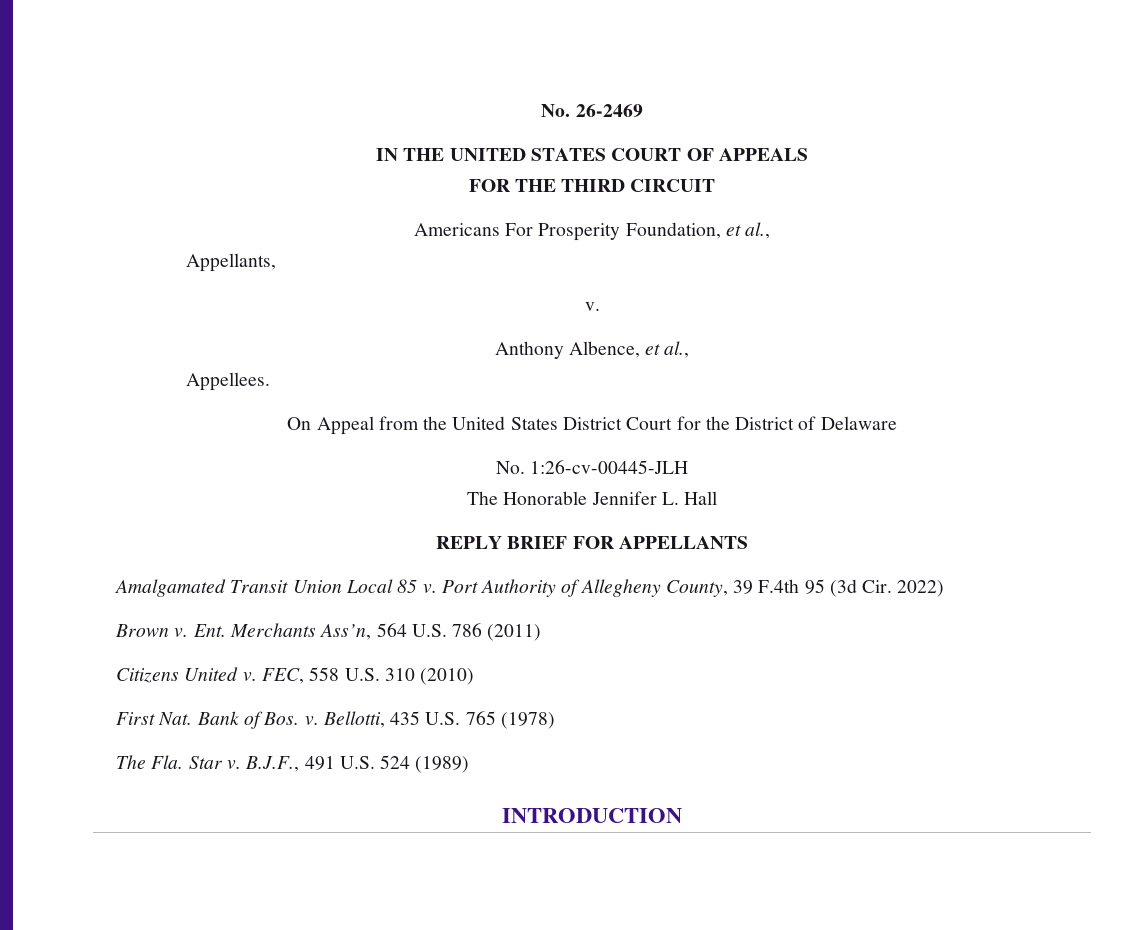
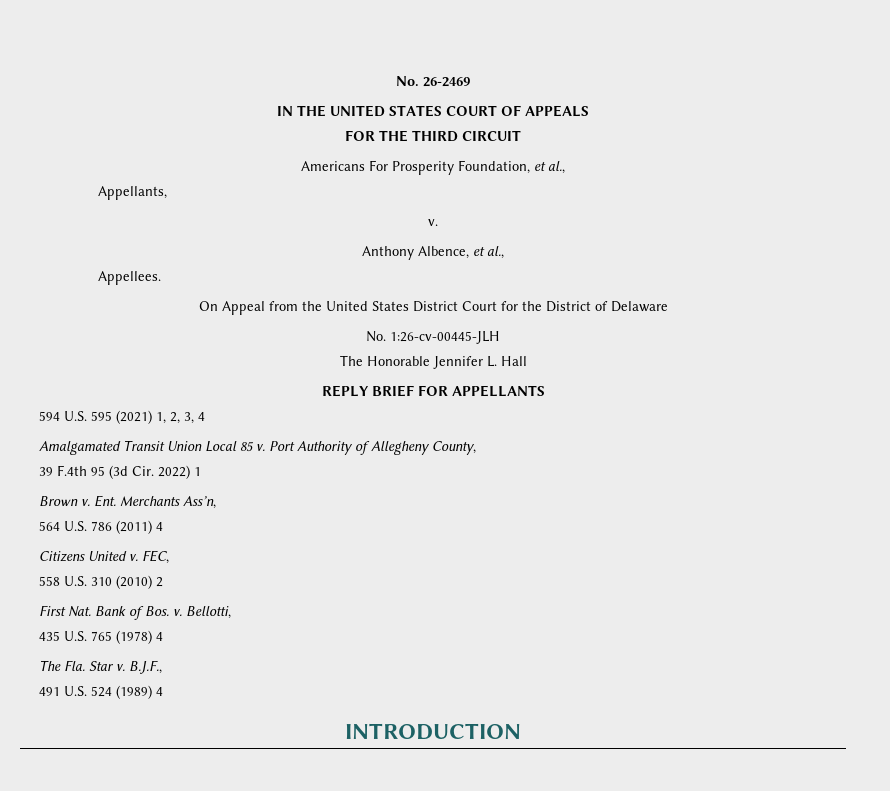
+ 594 U.S. 595 (2021) 1, 2, 3, 4
- Port Authority of Allegheny County, 39 F.4th 95 (3d Cir. 2022)
+ Port Authority of Allegheny County,
+ 39 F.4th 95 (3d Cir. 2022) 1
- Ent. Merchants Ass’n, 564 U.S. 786 (2011)
+ Ent. Merchants Ass’n,
+ 564 U.S. 786 (2011) 4
- FEC, 558 U.S. 310 (2010)
+ FEC,
+ 558 U.S. 310 (2010) 2
- Bellotti, 435 U.S. 765 (1978)
+ Bellotti,
+ 435 U.S. 765 (1978) 4
- B.J.F., 491 U.S. 524 (1989)
+ B.J.F.,
+ 491 U.S. 524 (1989) 4

